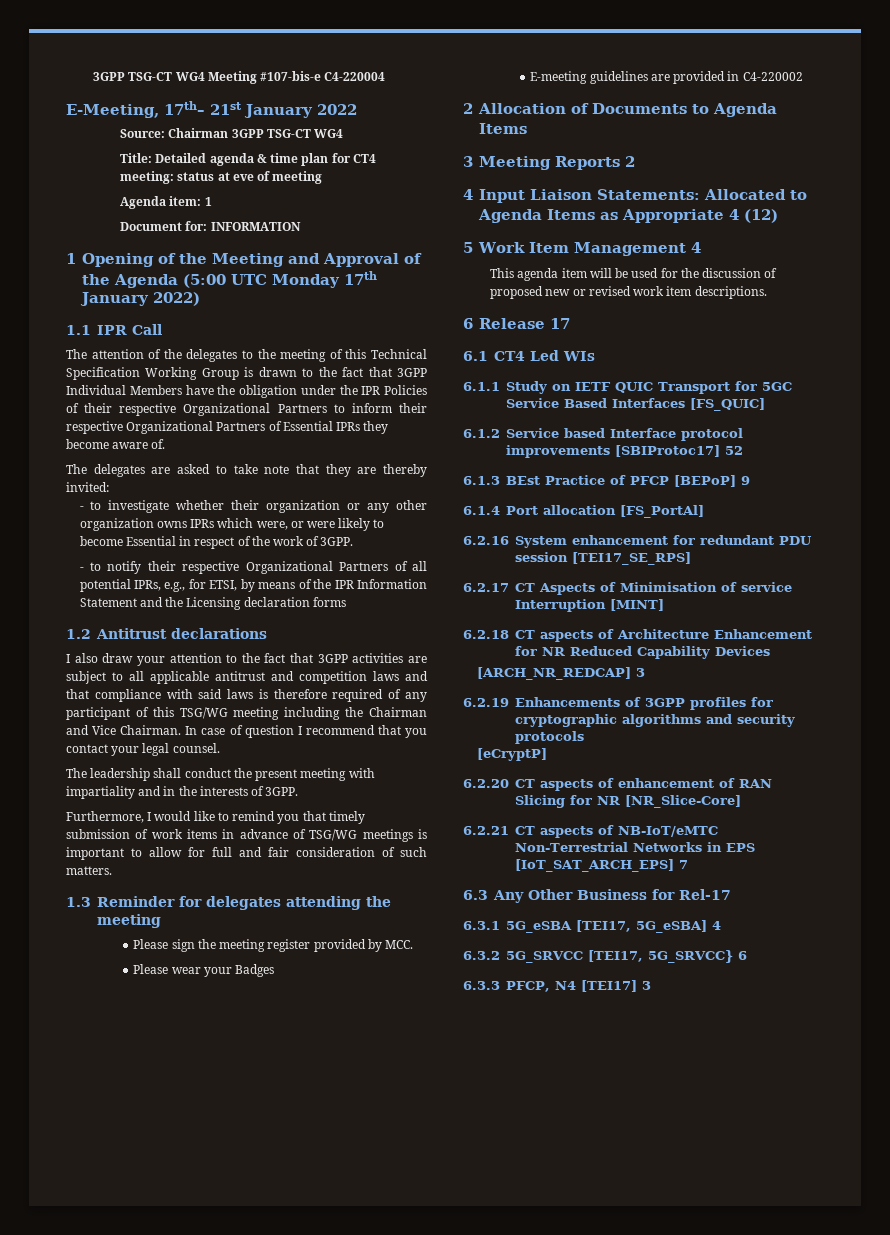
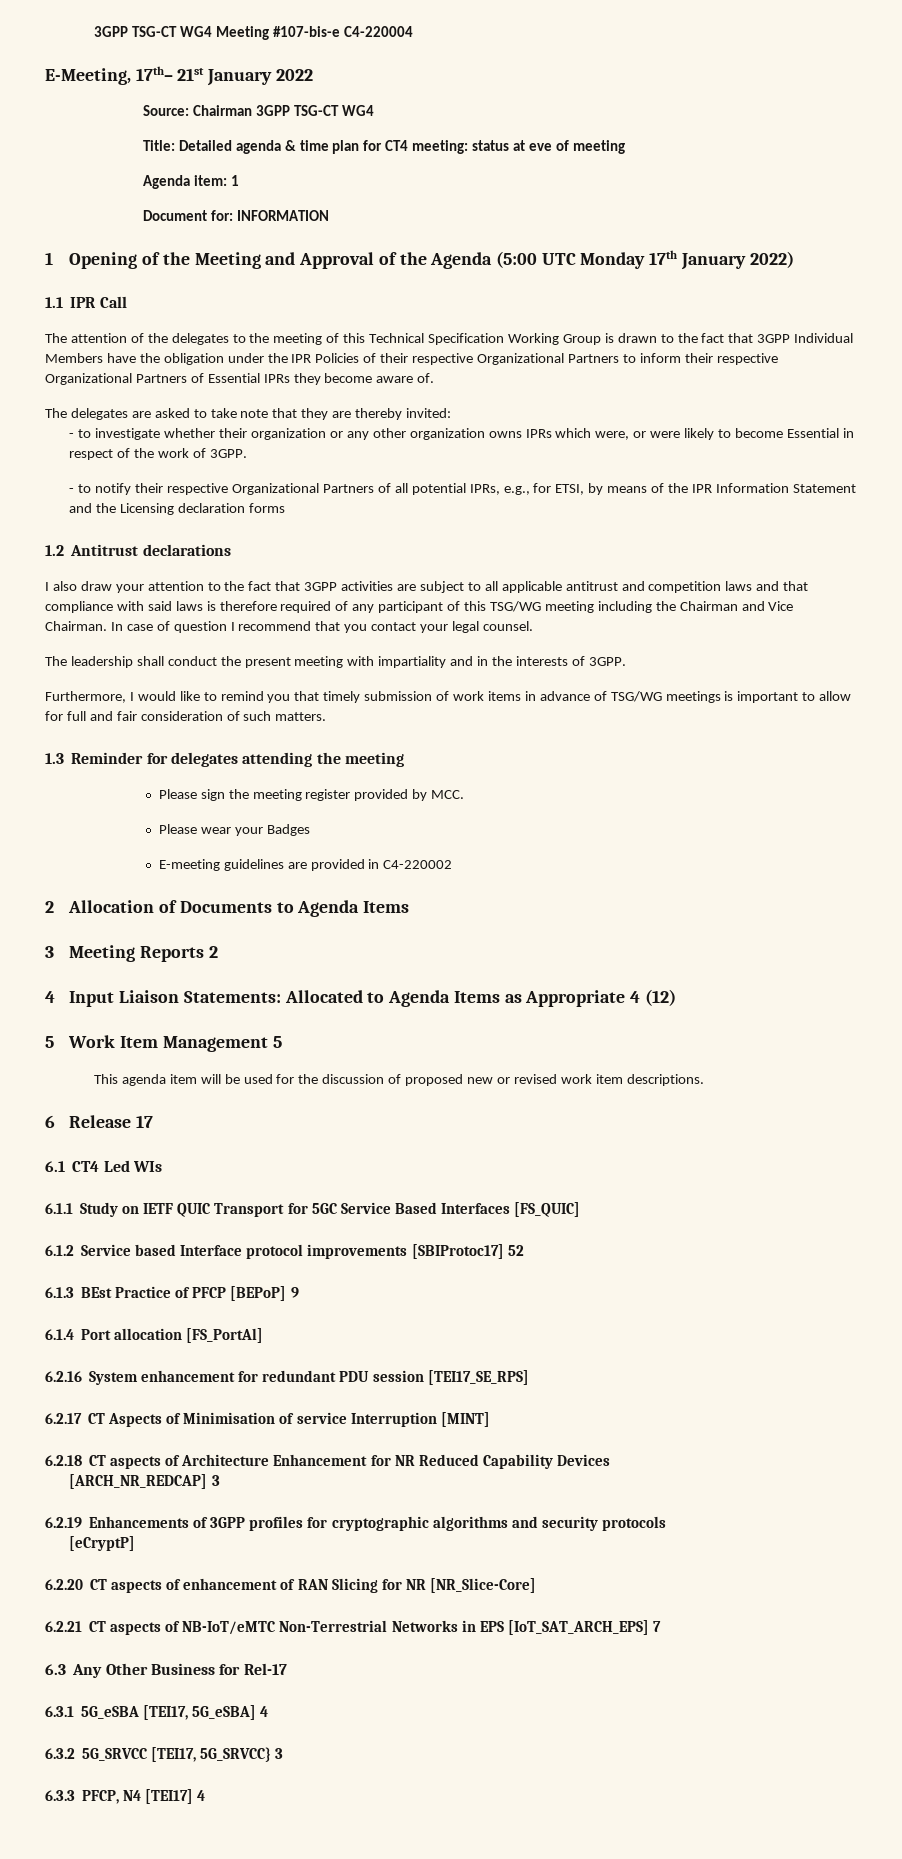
- 5 Work Item Management 4
+ 5 Work Item Management 5
- 6.3.2 5G_SRVCC [TEI17, 5G_SRVCC} 6
+ 6.3.2 5G_SRVCC [TEI17, 5G_SRVCC} 3
- 6.3.3 PFCP, N4 [TEI17] 3
+ 6.3.3 PFCP, N4 [TEI17] 4

